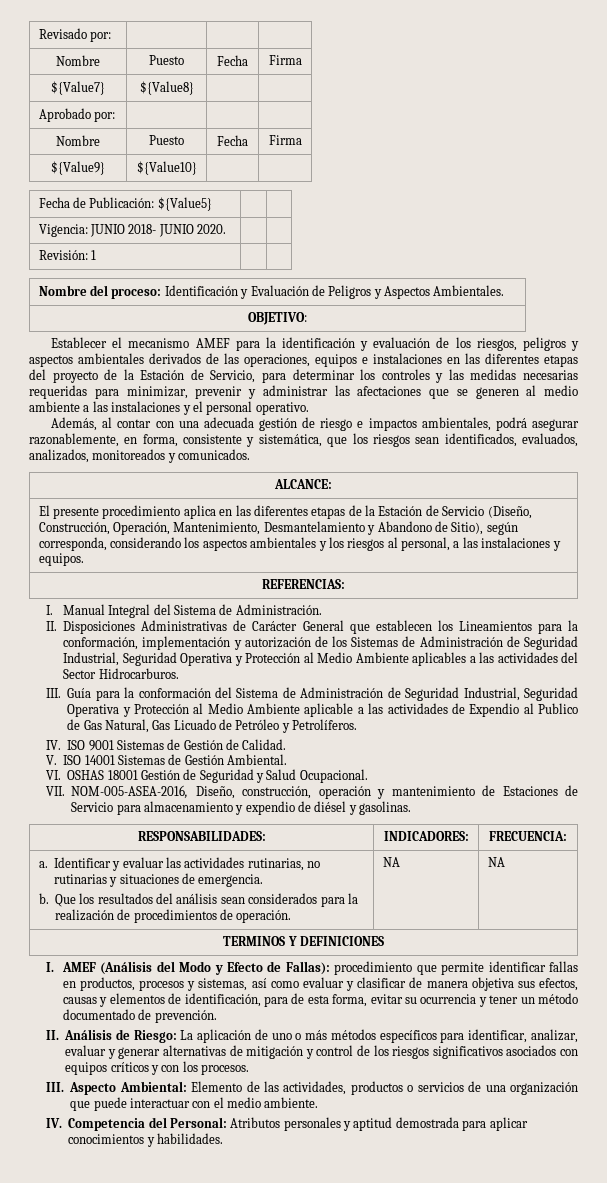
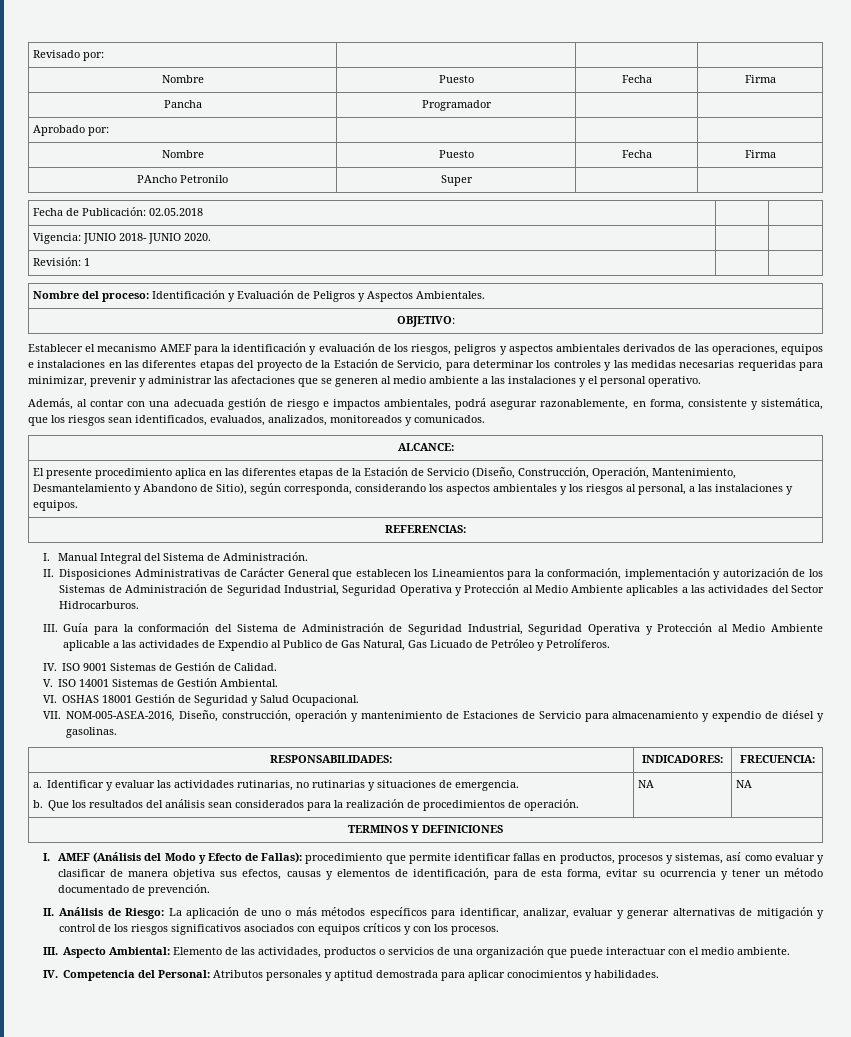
- ${Value7} | ${Value8} | |
+ Pancha | Programador | |
- ${Value9} | ${Value10} | |
+ PAncho Petronilo | Super | |
- Fecha de Publicación: ${Value5} | |
+ Fecha de Publicación: 02.05.2018 | |

